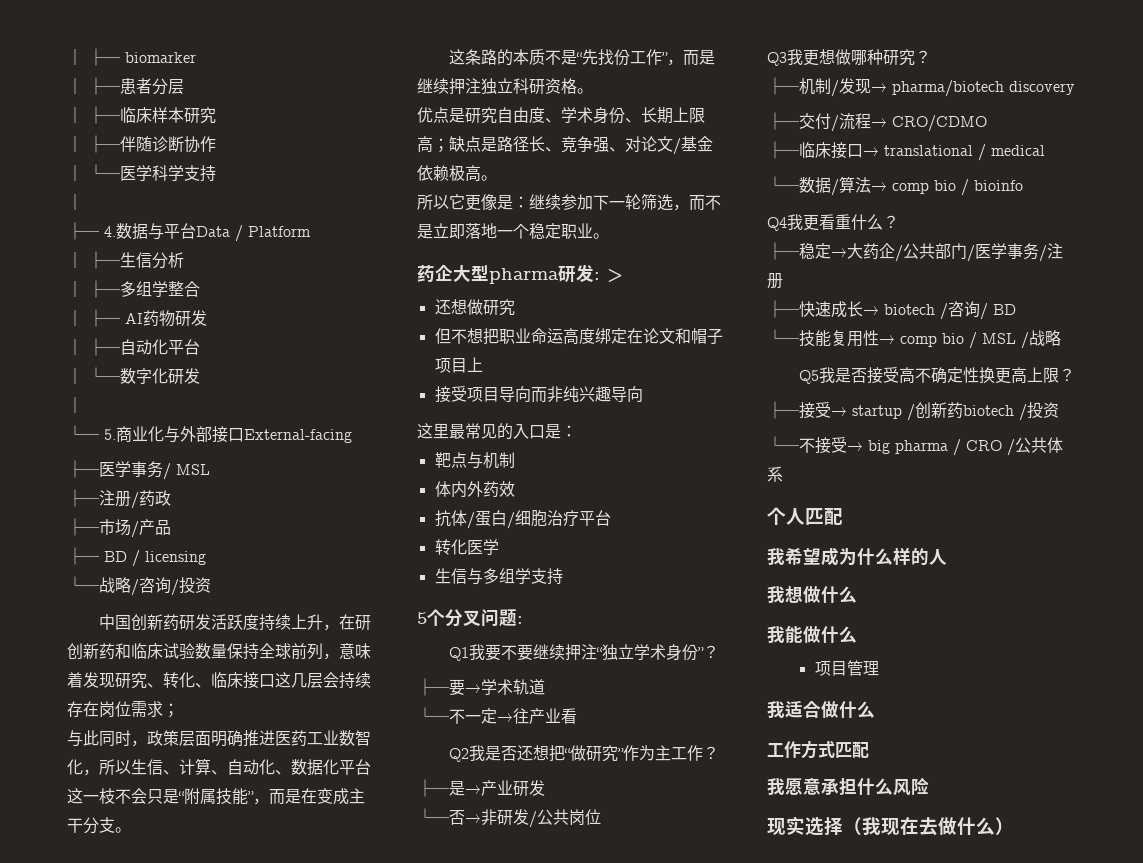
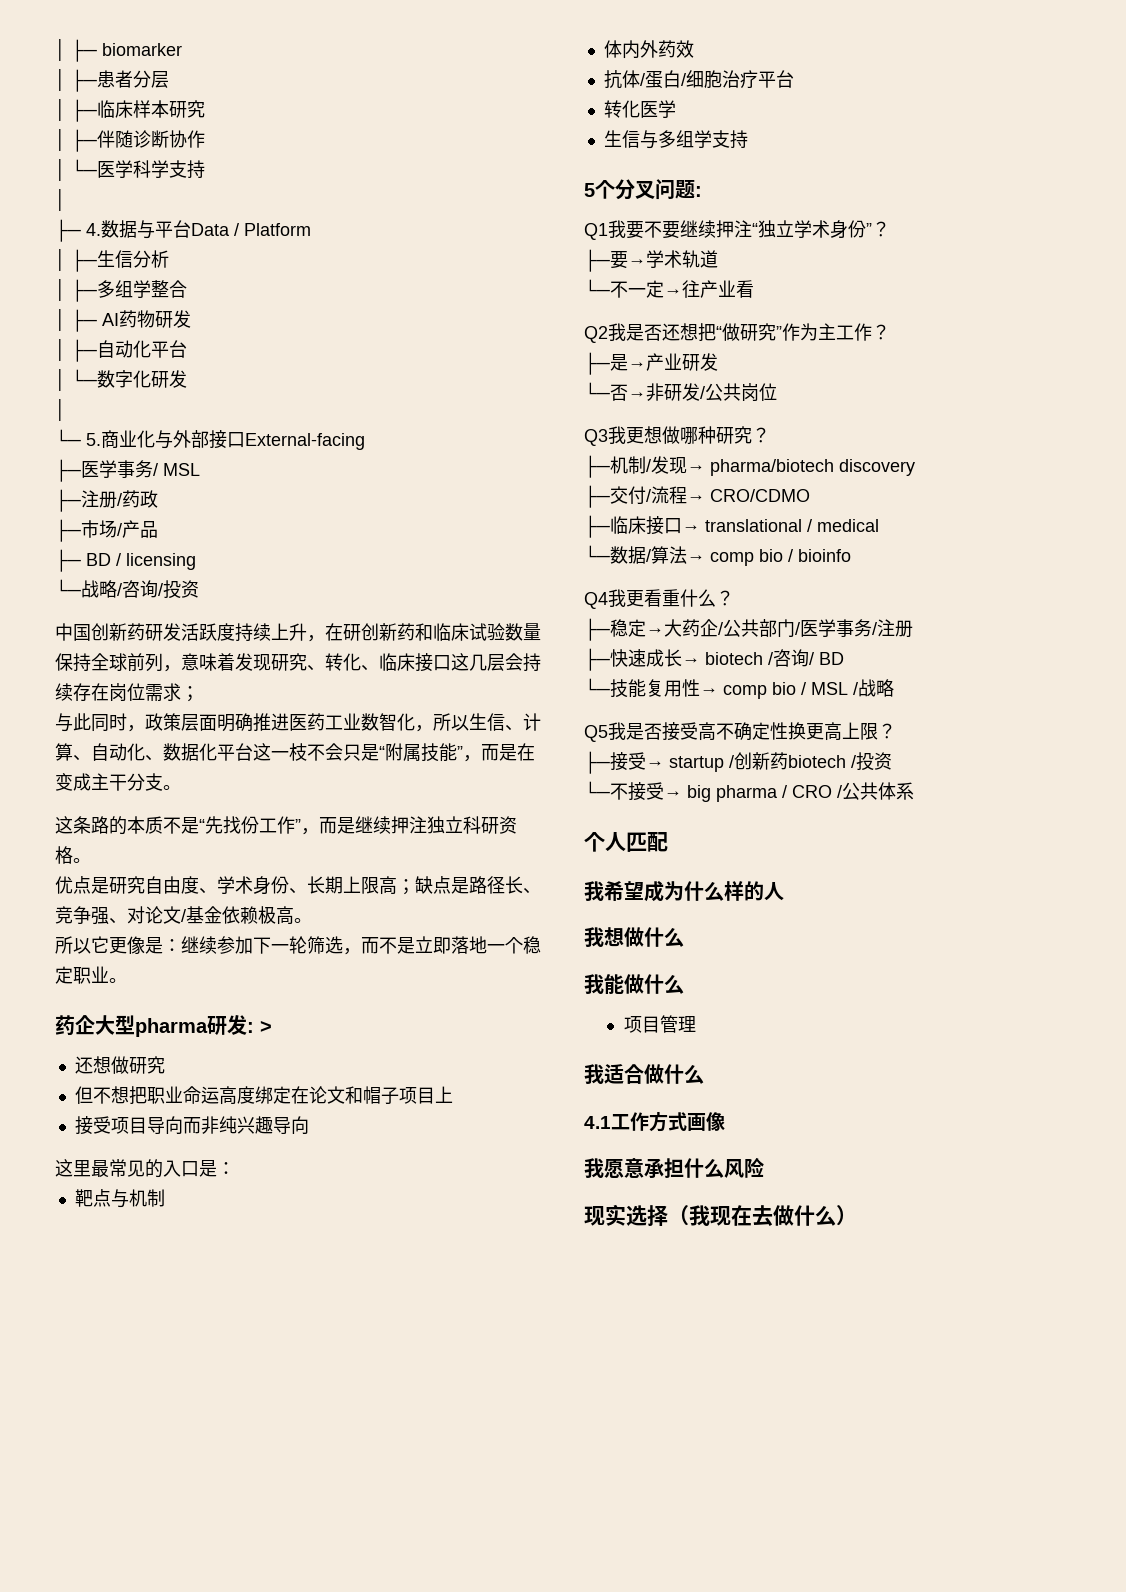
- 工作方式匹配
+ 4.1工作方式画像

